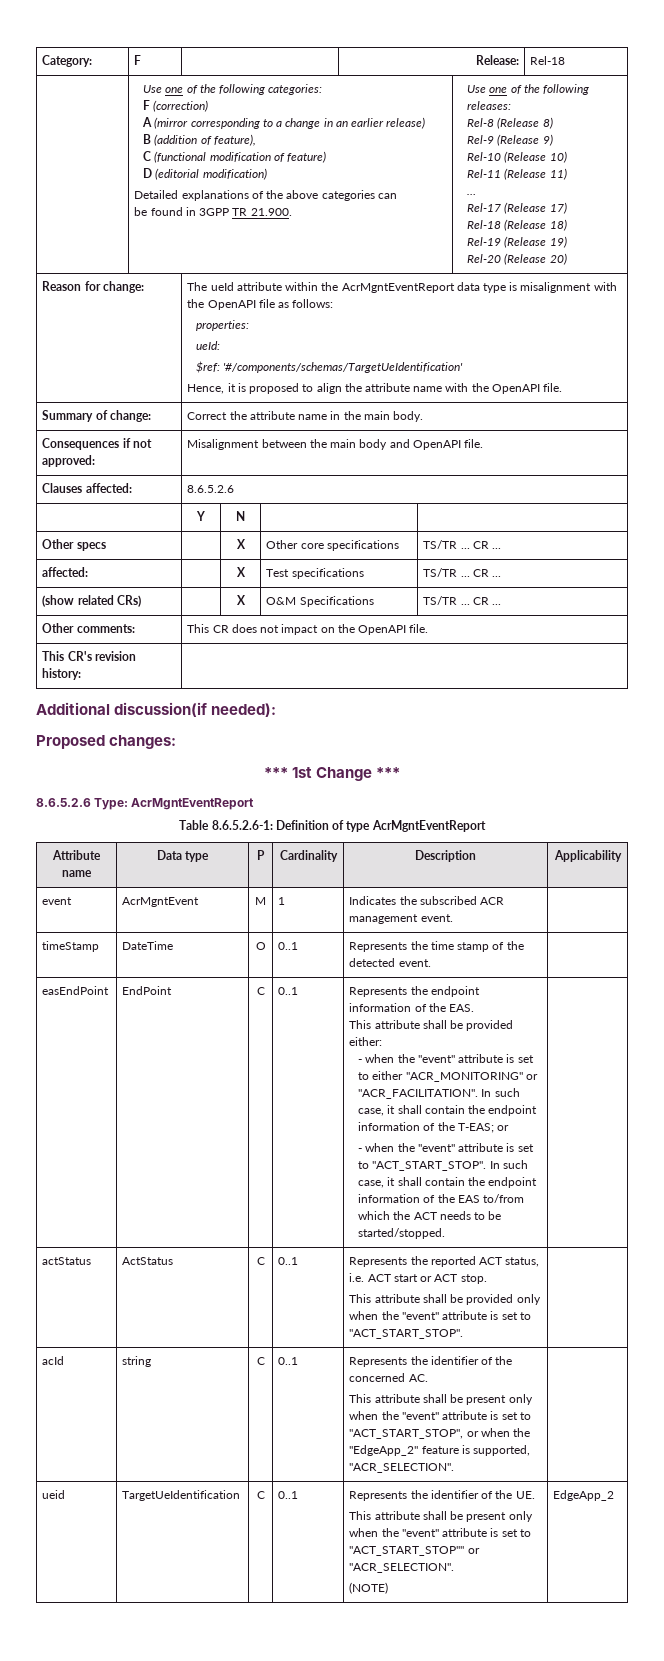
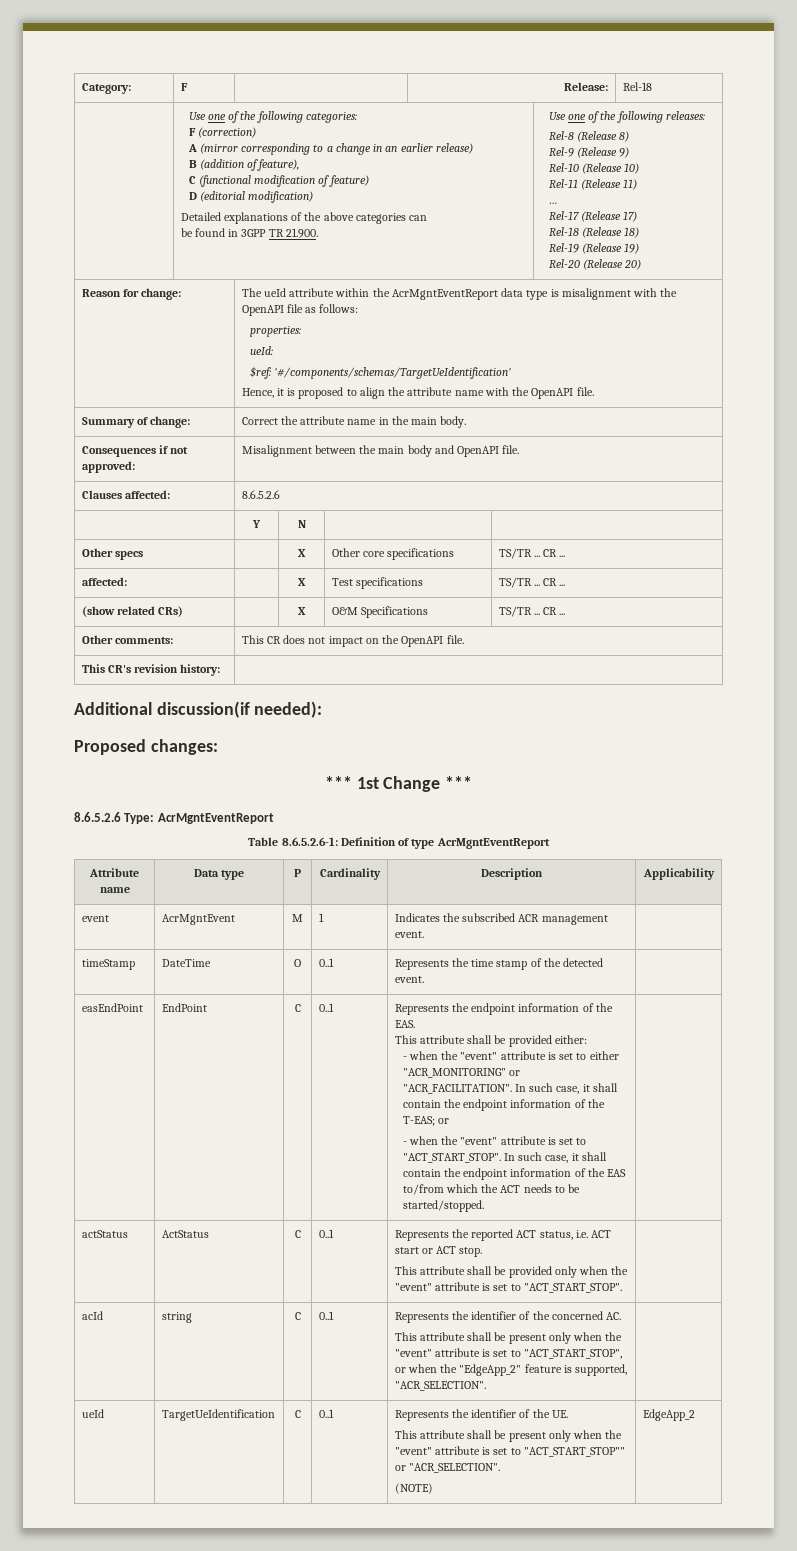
- ueid | TargetUeIdentification | C | 0..1 | Represents the identifier of the UE.
+ ueId | TargetUeIdentification | C | 0..1 | Represents the identifier of the UE.

